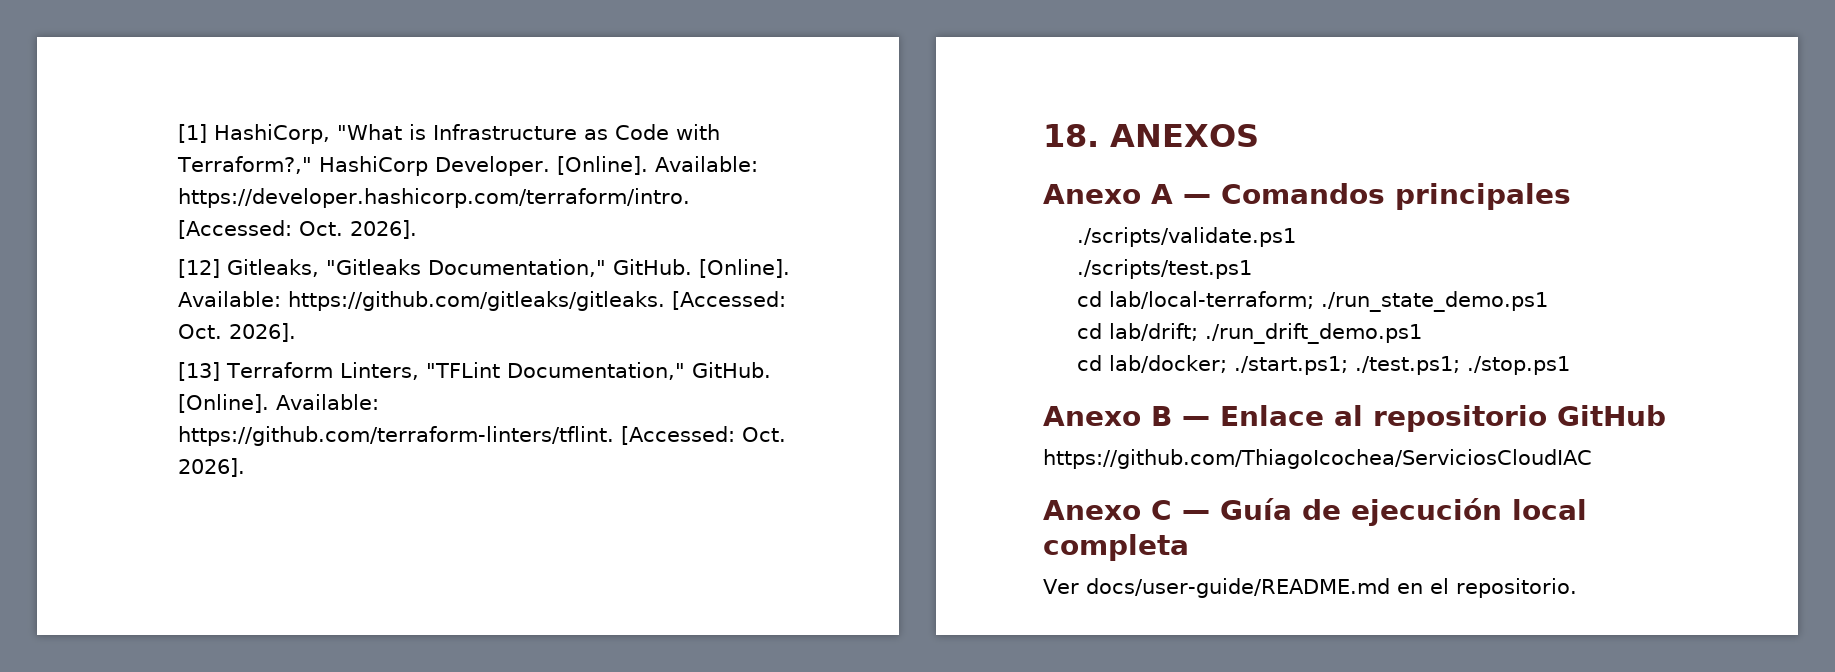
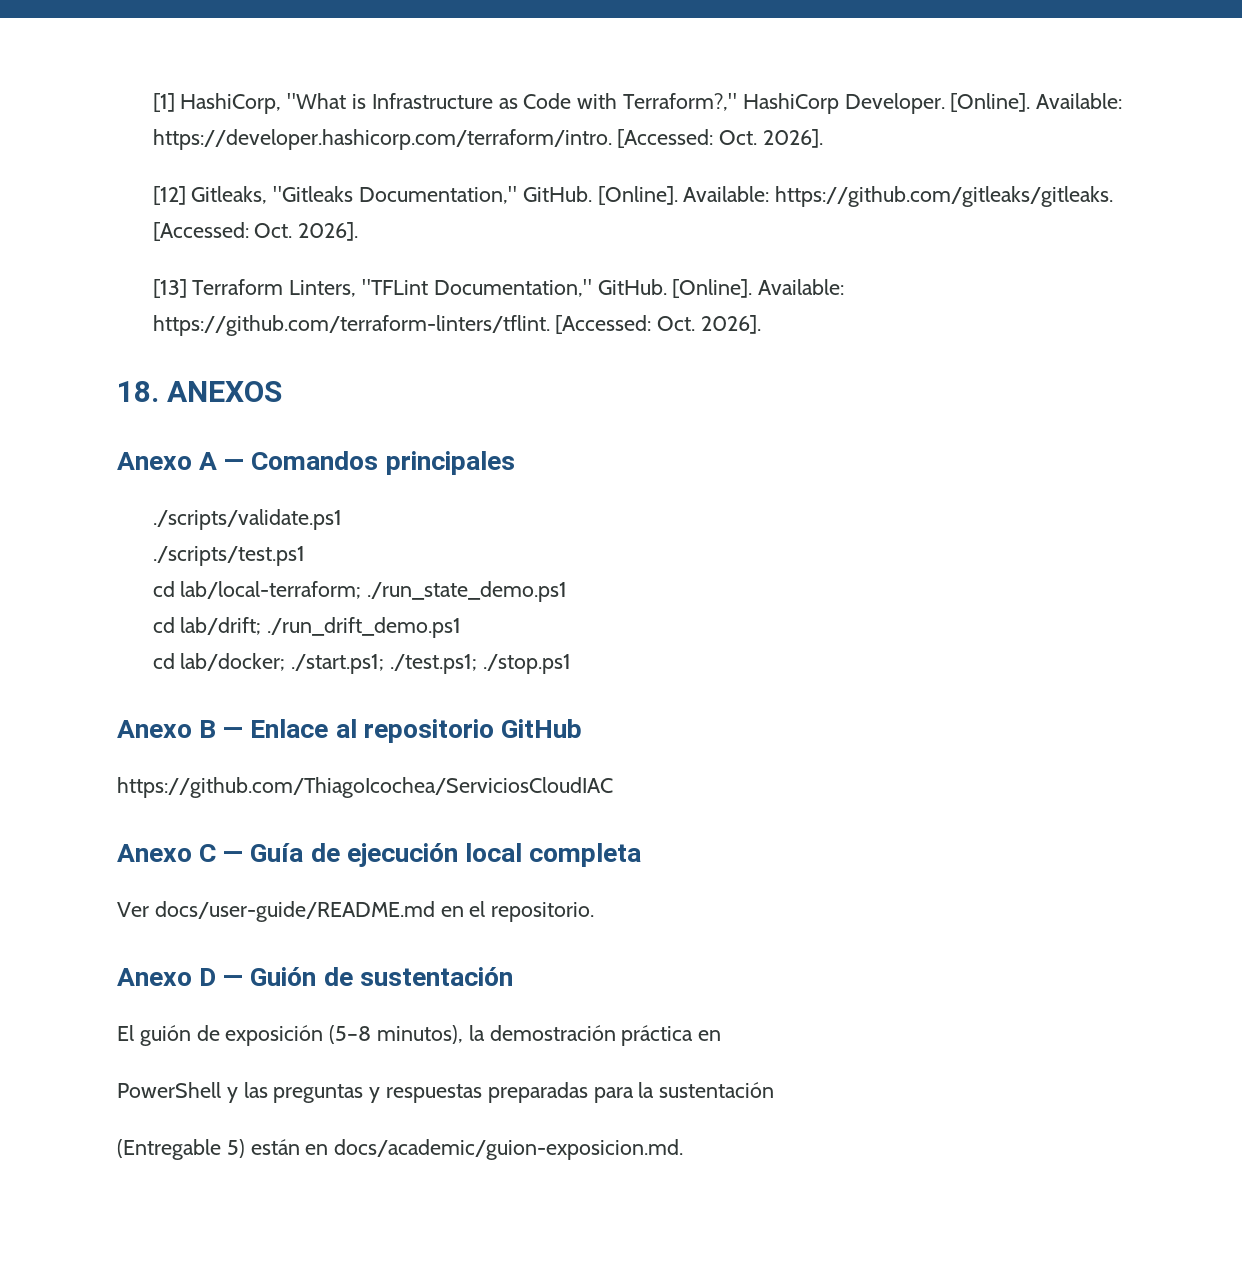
+ Anexo D — Guión de sustentación
+ El guión de exposición (5–8 minutos), la demostración práctica en
+ PowerShell y las preguntas y respuestas preparadas para la sustentación
+ (Entregable 5) están en docs/academic/guion-exposicion.md.

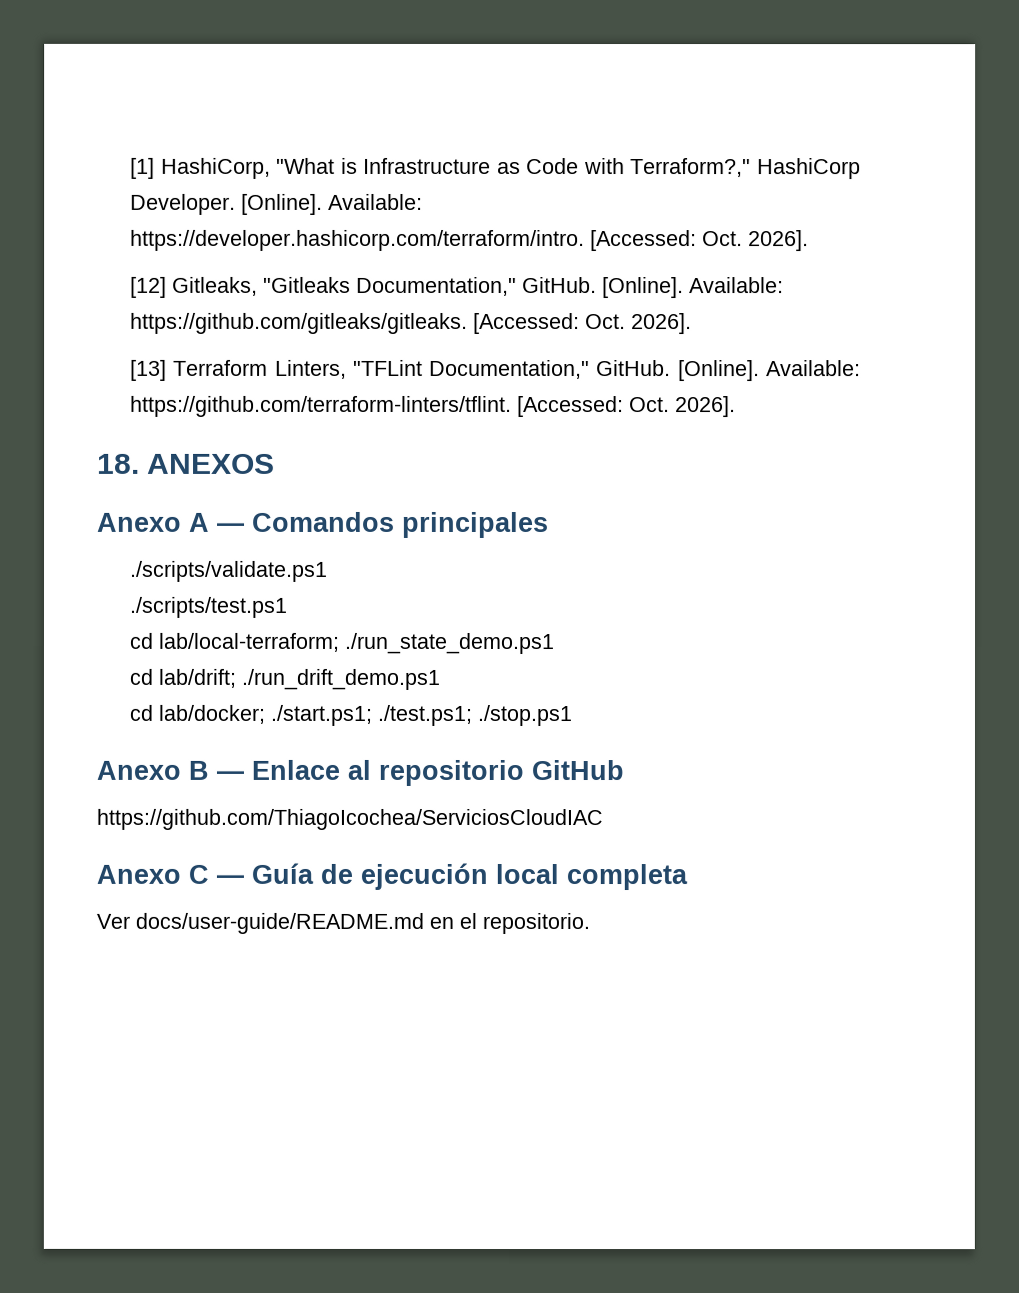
- Anexo D — Guión de sustentación
- El guión de exposición (5–8 minutos), la demostración práctica en
- PowerShell y las preguntas y respuestas preparadas para la sustentación
- (Entregable 5) están en docs/academic/guion-exposicion.md.

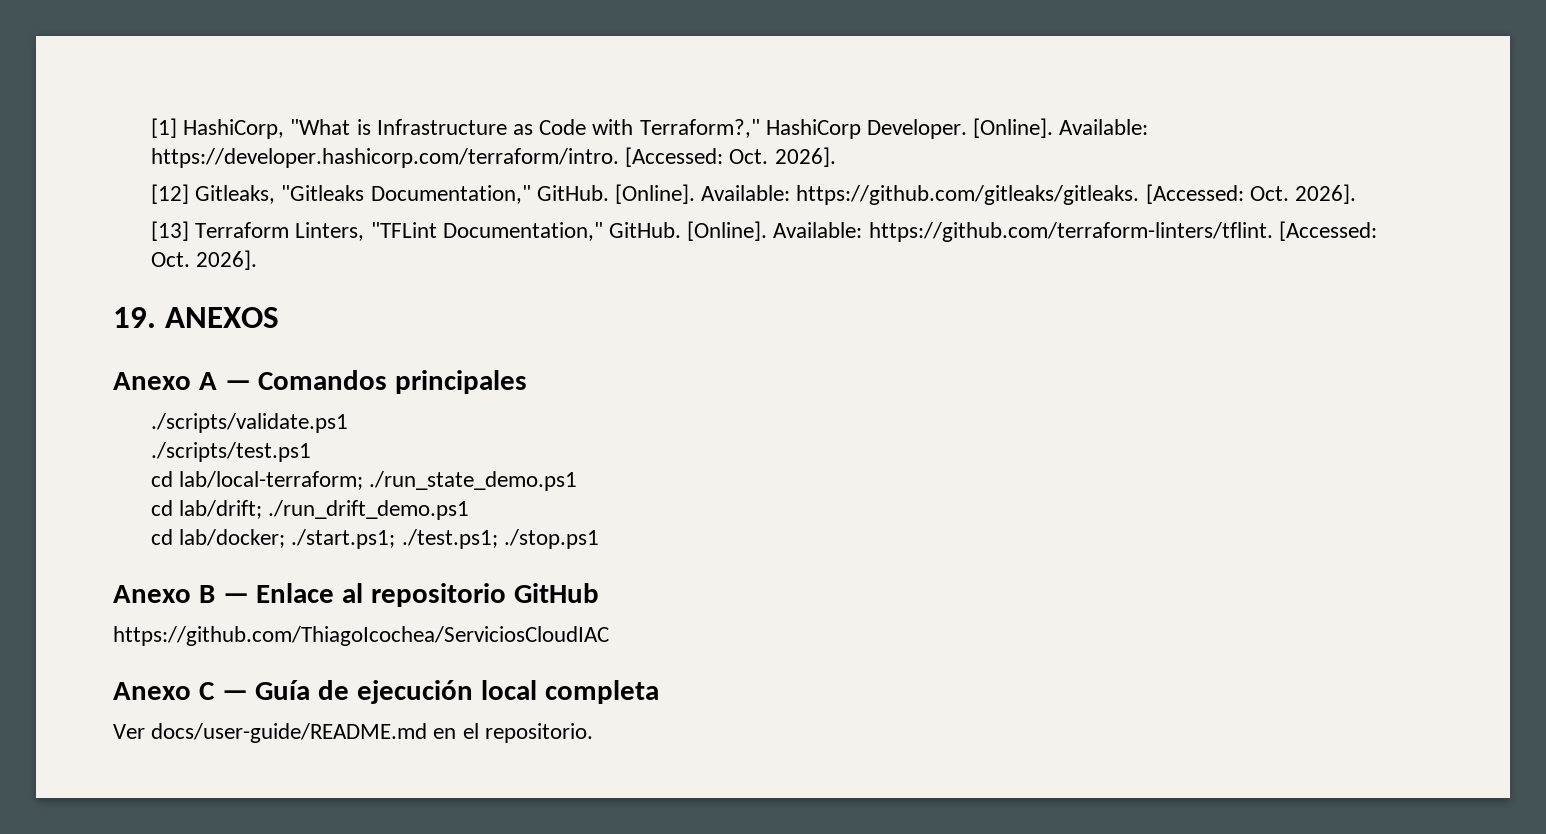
- 18. ANEXOS
+ 19. ANEXOS

